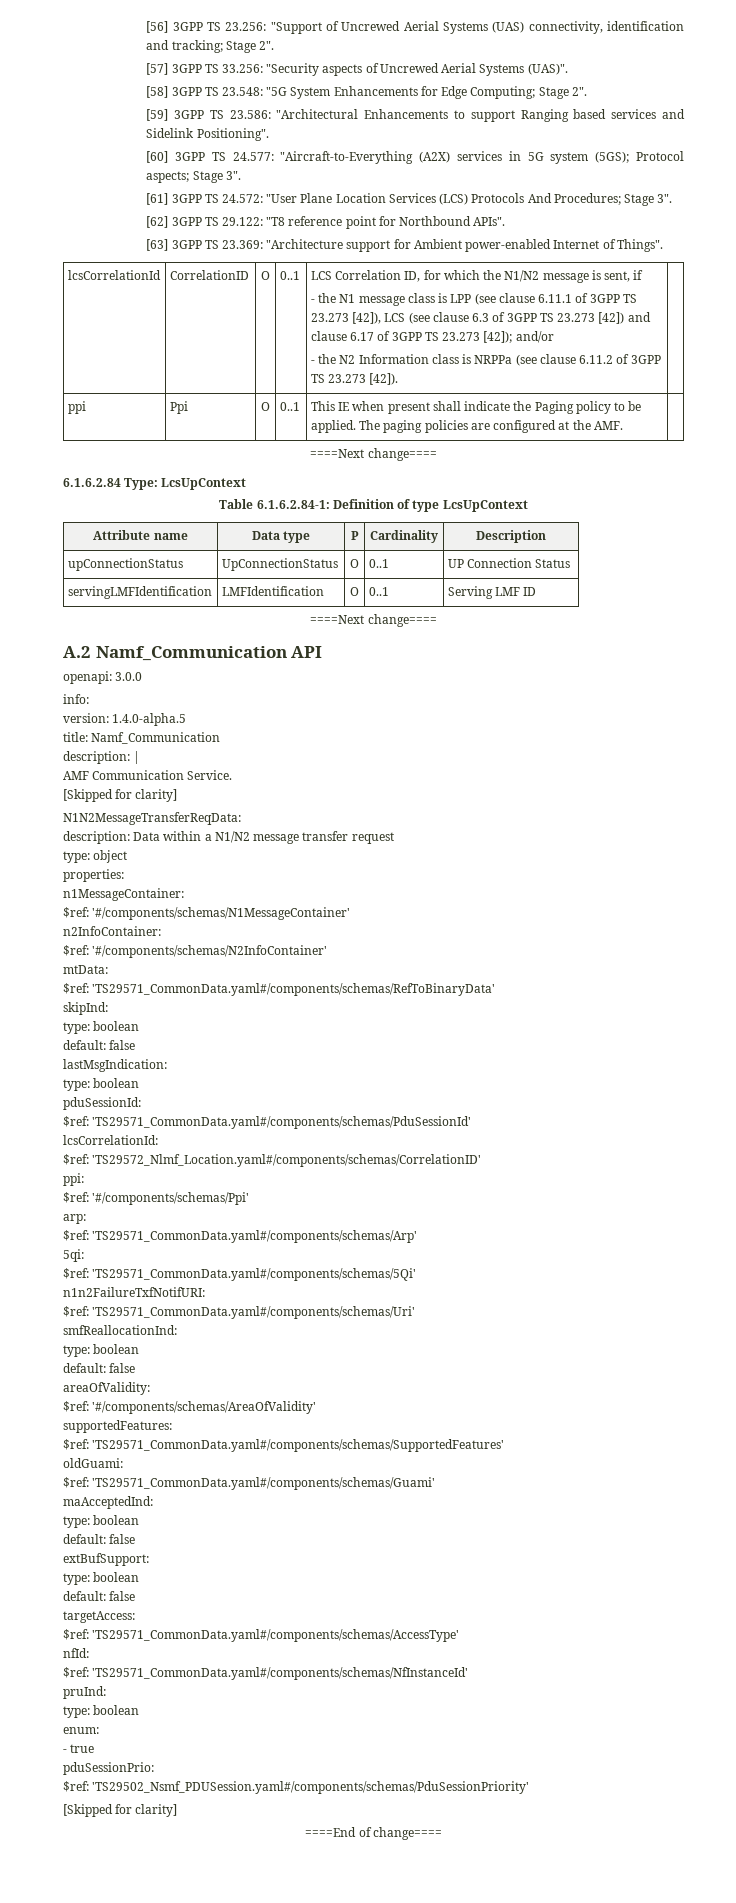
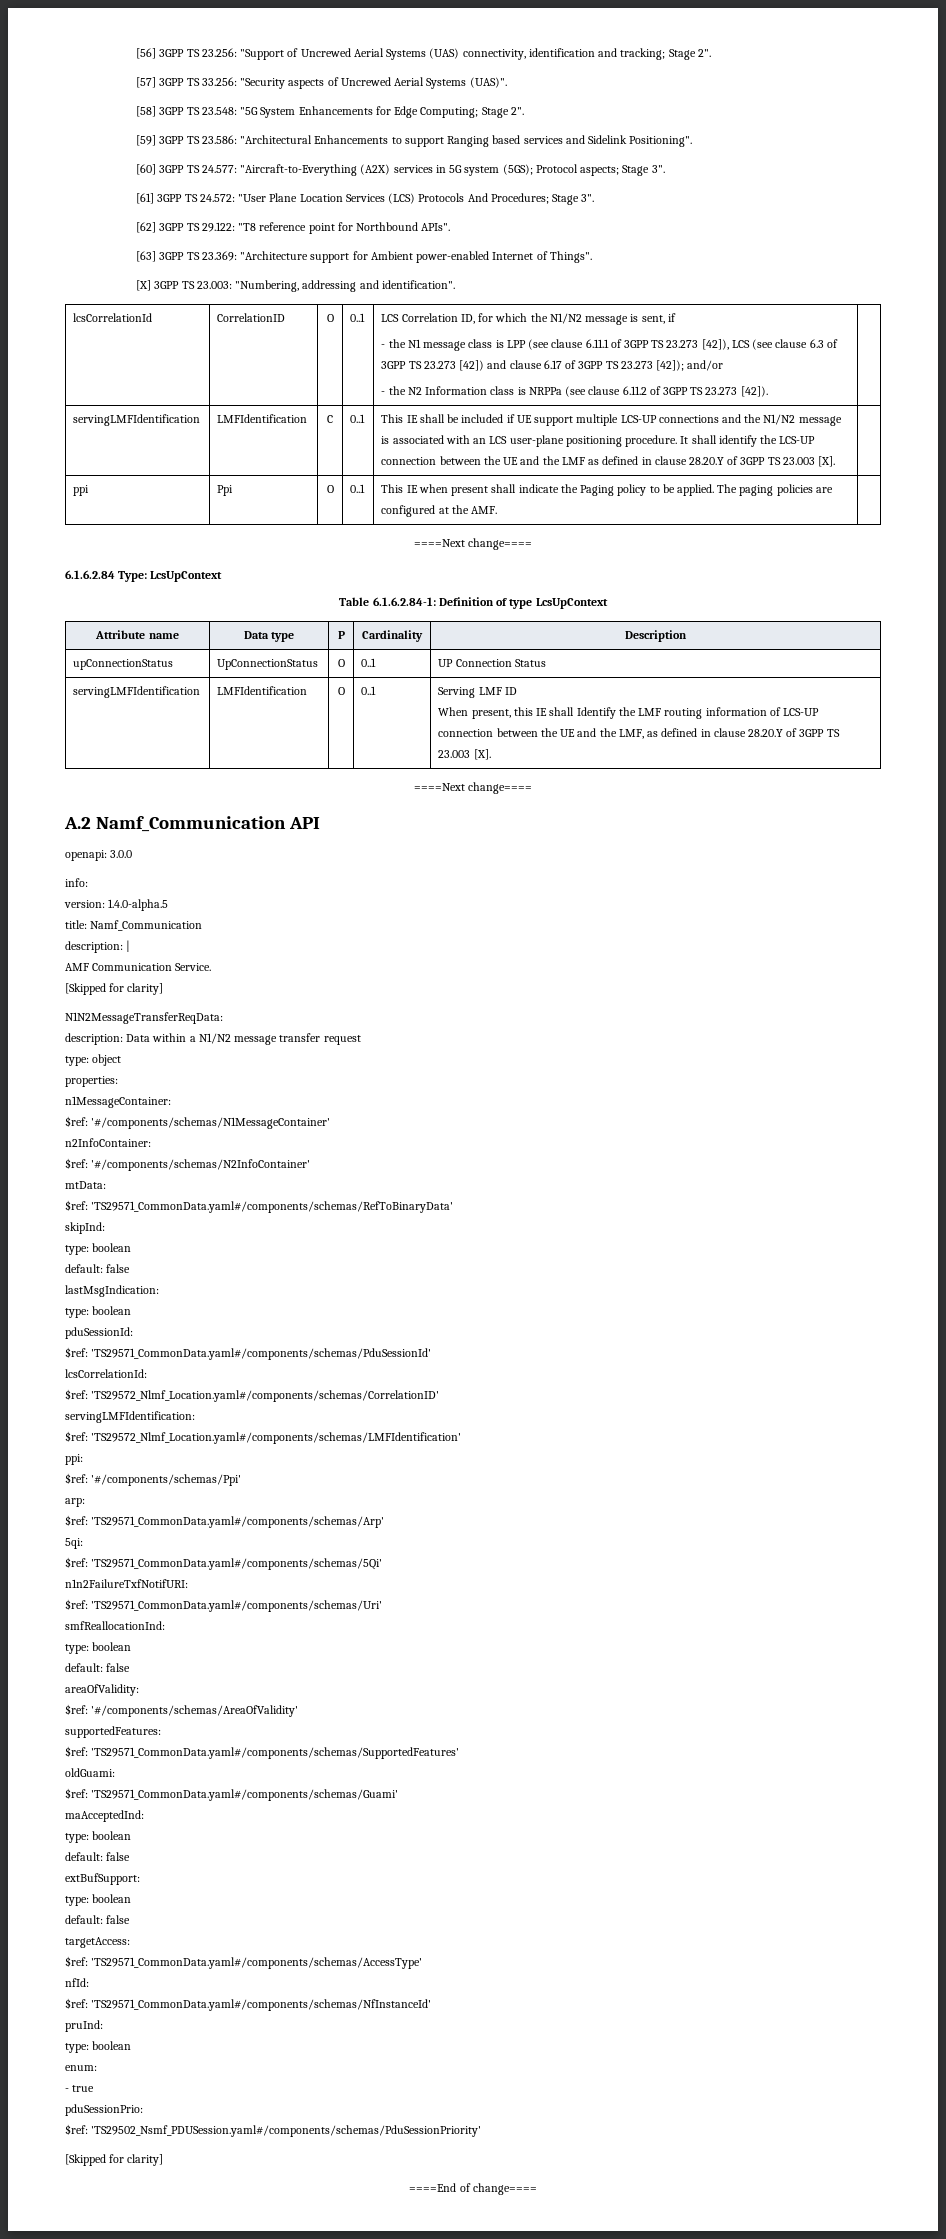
+ [X] 3GPP TS 23.003: "Numbering, addressing and identification".
+ servingLMFIdentification | LMFIdentification | C | 0..1 | This IE shall be included if UE support multiple LCS-UP connections and the N1/N2 message is associated with an LCS user-plane positioning procedure. It shall identify the LCS-UP connection between the UE and the LMF as defined in clause 28.20.Y of 3GPP TS 23.003 [X].
  servingLMFIdentification | LMFIdentification | O | 0..1 | Serving LMF ID
+ When present, this IE shall Identify the LMF routing information of LCS-UP connection between the UE and the LMF, as defined in clause 28.20.Y of 3GPP TS 23.003 [X].
+ servingLMFIdentification:
+ $ref: 'TS29572_Nlmf_Location.yaml#/components/schemas/LMFIdentification'

